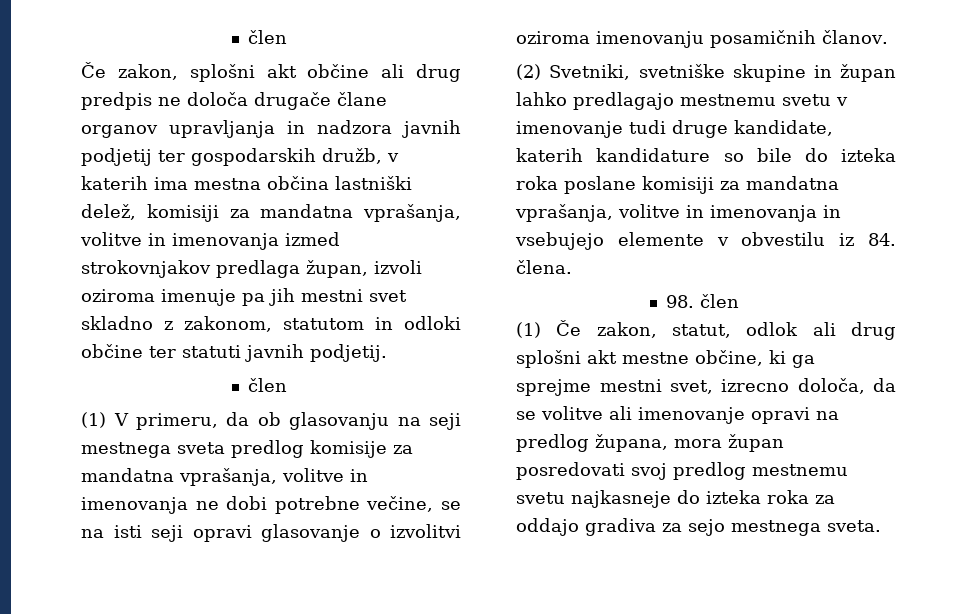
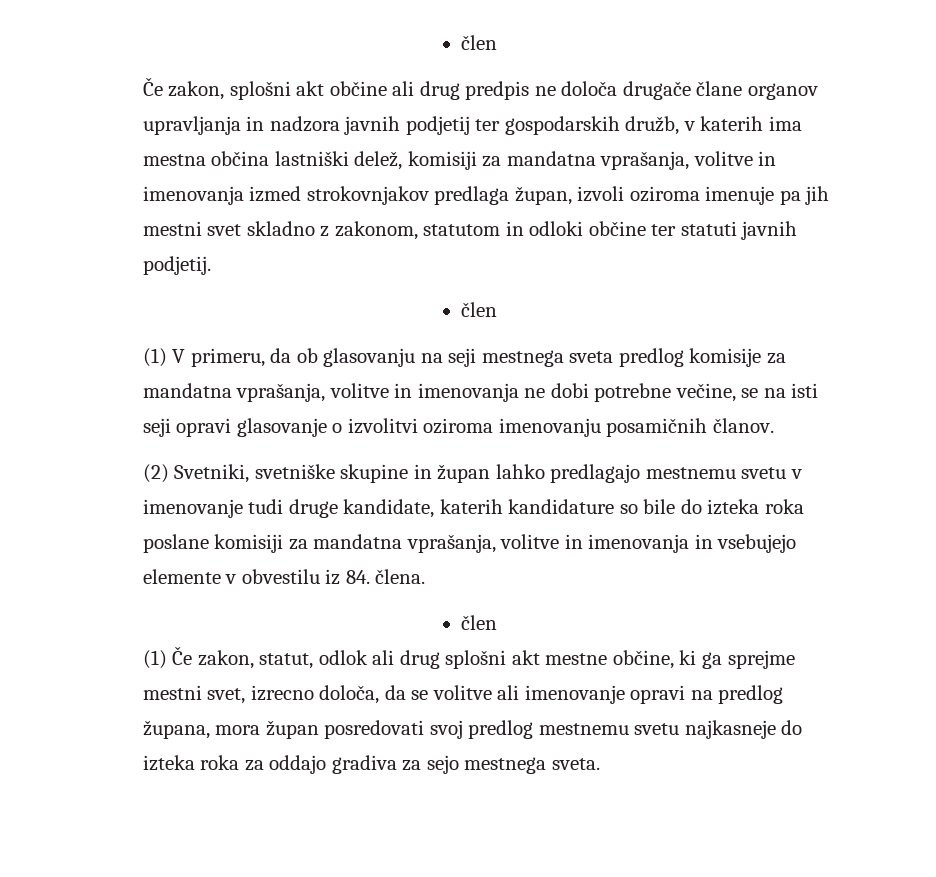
  (2) Svetniki, svetniške skupine in župan lahko predlagajo mestnemu svetu v imenovanje tudi druge kandidate, katerih kandidature so bile do izteka roka poslane komisiji za mandatna vprašanja, volitve in imenovanja in vsebujejo elemente v obvestilu iz 84. člena.
- 98. člen
+ člen

